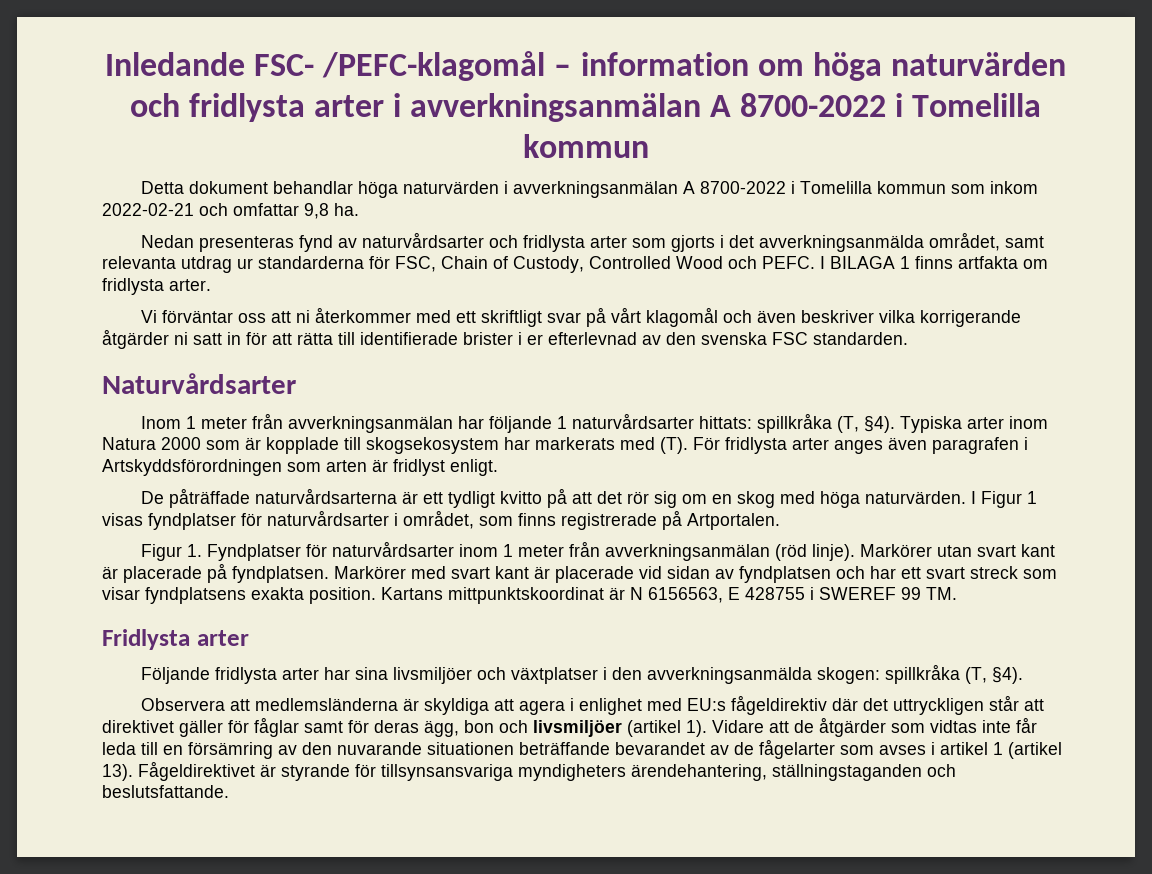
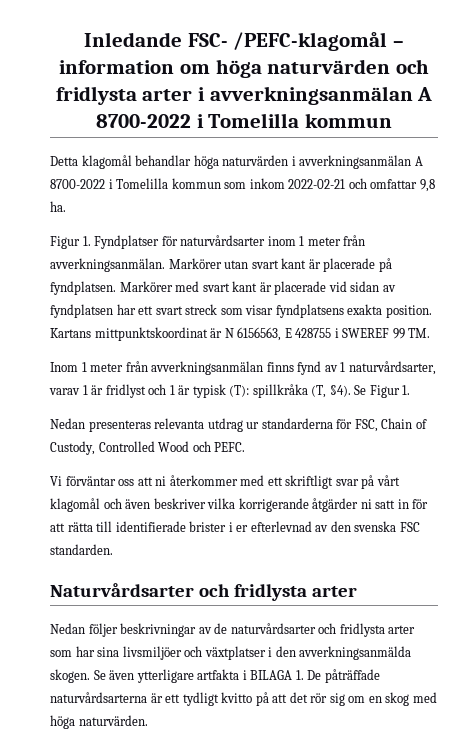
- Detta dokument behandlar höga naturvärden i avverkningsanmälan A 8700-2022 i Tomelilla kommun som inkom 2022-02-21 och omfattar 9,8 ha.
+ Detta klagomål behandlar höga naturvärden i avverkningsanmälan A 8700-2022 i Tomelilla kommun som inkom 2022-02-21 och omfattar 9,8 ha.
- Nedan presenteras fynd av naturvårdsarter och fridlysta arter som gjorts i det avverkningsanmälda området, samt relevanta utdrag ur standarderna för FSC, Chain of Custody, Controlled Wood och PEFC. I BILAGA 1 finns artfakta om fridlysta arter.
+ Figur 1. Fyndplatser för naturvårdsarter inom 1 meter från avverkningsanmälan. Markörer utan svart kant är placerade på fyndplatsen. Markörer med svart kant är placerade vid sidan av fyndplatsen har ett svart streck som visar fyndplatsens exakta position. Kartans mittpunktskoordinat är N 6156563, E 428755 i SWEREF 99 TM.
+ Inom 1 meter från avverkningsanmälan finns fynd av 1 naturvårdsarter, varav 1 är fridlyst och 1 är typisk (T): spillkråka (T, §4). Se Figur 1.
+ Nedan presenteras relevanta utdrag ur standarderna för FSC, Chain of Custody, Controlled Wood och PEFC.
- Naturvårdsarter
- Inom 1 meter från avverkningsanmälan har följande 1 naturvårdsarter hittats: spillkråka (T, §4). Typiska arter inom Natura 2000 som är kopplade till skogsekosystem har markerats med (T). För fridlysta arter anges även paragrafen i Artskyddsförordningen som arten är fridlyst enligt.
- De påträffade naturvårdsarterna är ett tydligt kvitto på att det rör sig om en skog med höga naturvärden. I Figur 1 visas fyndplatser för naturvårdsarter i området, som finns registrerade på Artportalen.
- Figur 1. Fyndplatser för naturvårdsarter inom 1 meter från avverkningsanmälan (röd linje). Markörer utan svart kant är placerade på fyndplatsen. Markörer med svart kant är placerade vid sidan av fyndplatsen och har ett svart streck som visar fyndplatsens exakta position. Kartans mittpunktskoordinat är N 6156563, E 428755 i SWEREF 99 TM.
- Fridlysta arter
- Följande fridlysta arter har sina livsmiljöer och växtplatser i den avverkningsanmälda skogen: spillkråka (T, §4).
- Observera att medlemsländerna är skyldiga att agera i enlighet med EU:s fågeldirektiv där det uttryckligen står att direktivet gäller för fåglar samt för deras ägg, bon och livsmiljöer (artikel 1). Vidare att de åtgärder som vidtas inte får leda till en försämring av den nuvarande situationen beträffande bevarandet av de fågelarter som avses i artikel 1 (artikel 13). Fågeldirektivet är styrande för tillsynsansvariga myndigheters ärendehantering, ställningstaganden och beslutsfattande.
+ Naturvårdsarter och fridlysta arter
+ Nedan följer beskrivningar av de naturvårdsarter och fridlysta arter som har sina livsmiljöer och växtplatser i den avverkningsanmälda skogen. Se även ytterligare artfakta i BILAGA 1. De påträffade naturvårdsarterna är ett tydligt kvitto på att det rör sig om en skog med höga naturvärden.

